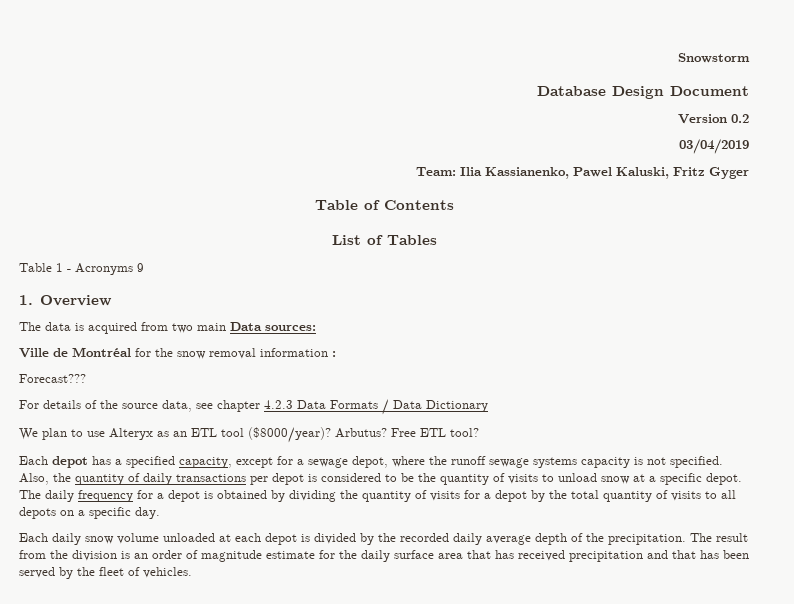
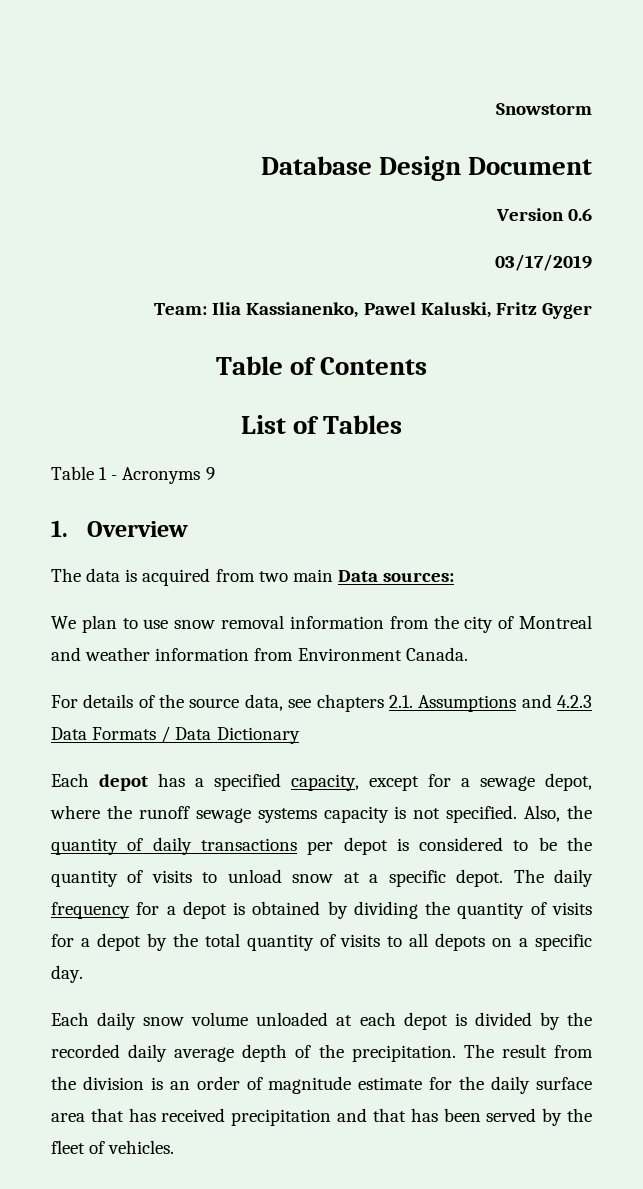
- Version 0.2
- 03/04/2019
+ Version 0.6
+ 03/17/2019
- Ville de Montréal for the snow removal information :
- Forecast???
+ We plan to use snow removal information from the city of Montreal and weather information from Environment Canada.
- For details of the source data, see chapter 4.2.3 Data Formats / Data Dictionary
+ For details of the source data, see chapters 2.1. Assumptions and 4.2.3 Data Formats / Data Dictionary
- We plan to use Alteryx as an ETL tool ($8000/year)? Arbutus? Free ETL tool?

